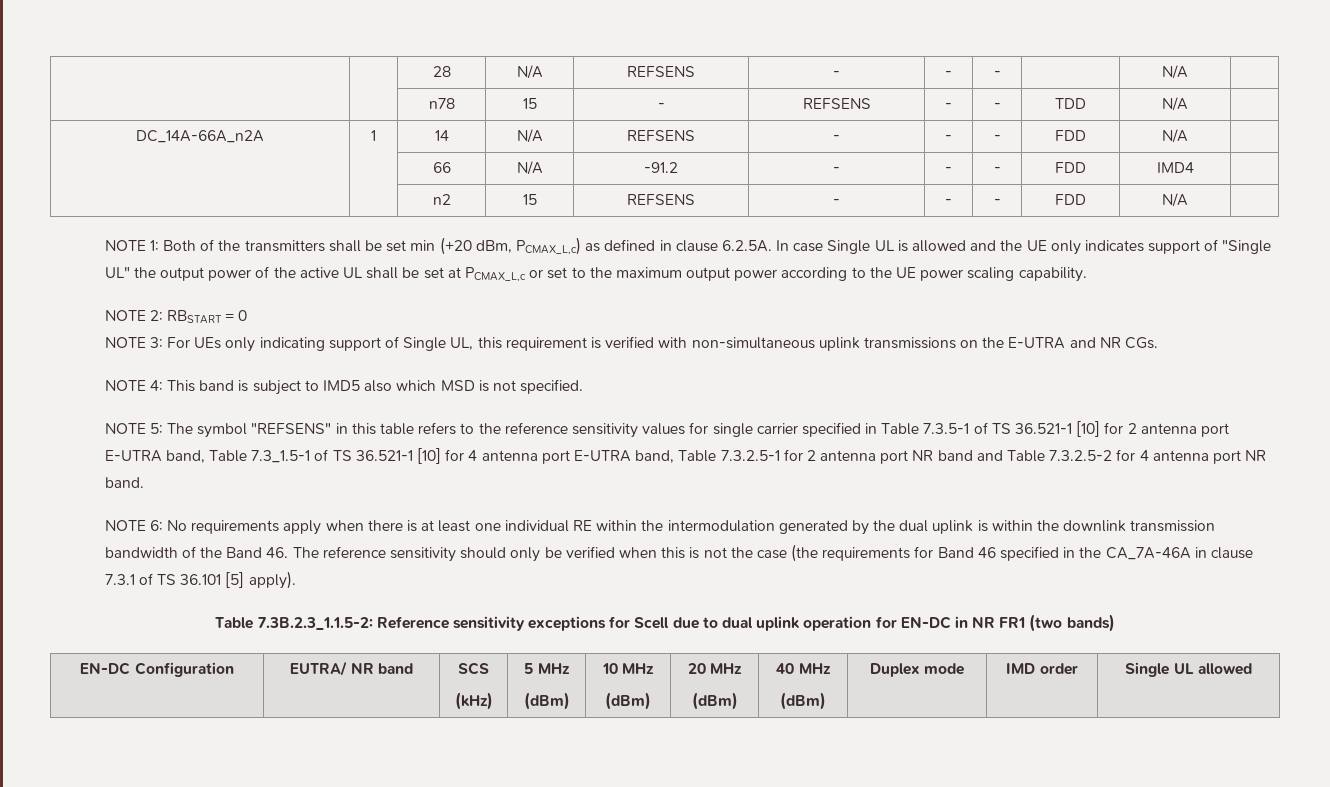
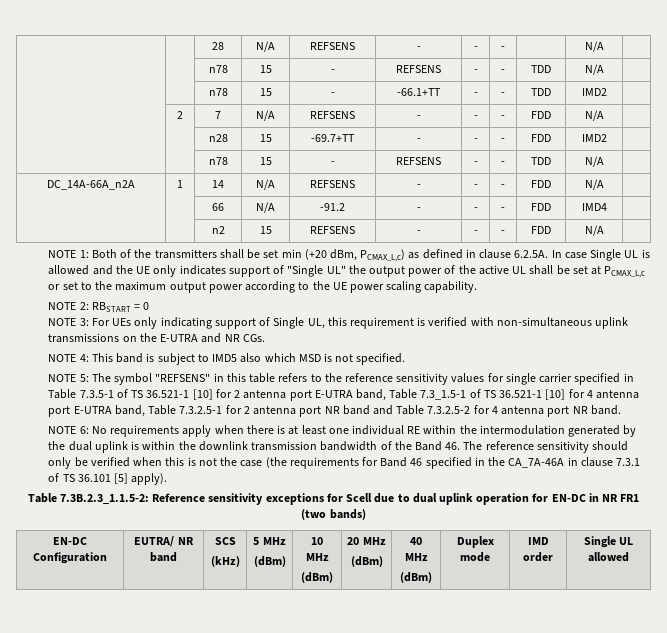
+ | | n78 | 15 | - | -66.1+TT | - | - | TDD | IMD2 |
+ | 2 | 7 | N/A | REFSENS | - | - | - | FDD | N/A |
+ | | n28 | 15 | -69.7+TT | - | - | - | FDD | IMD2 |
+ | | n78 | 15 | - | REFSENS | - | - | TDD | N/A |

